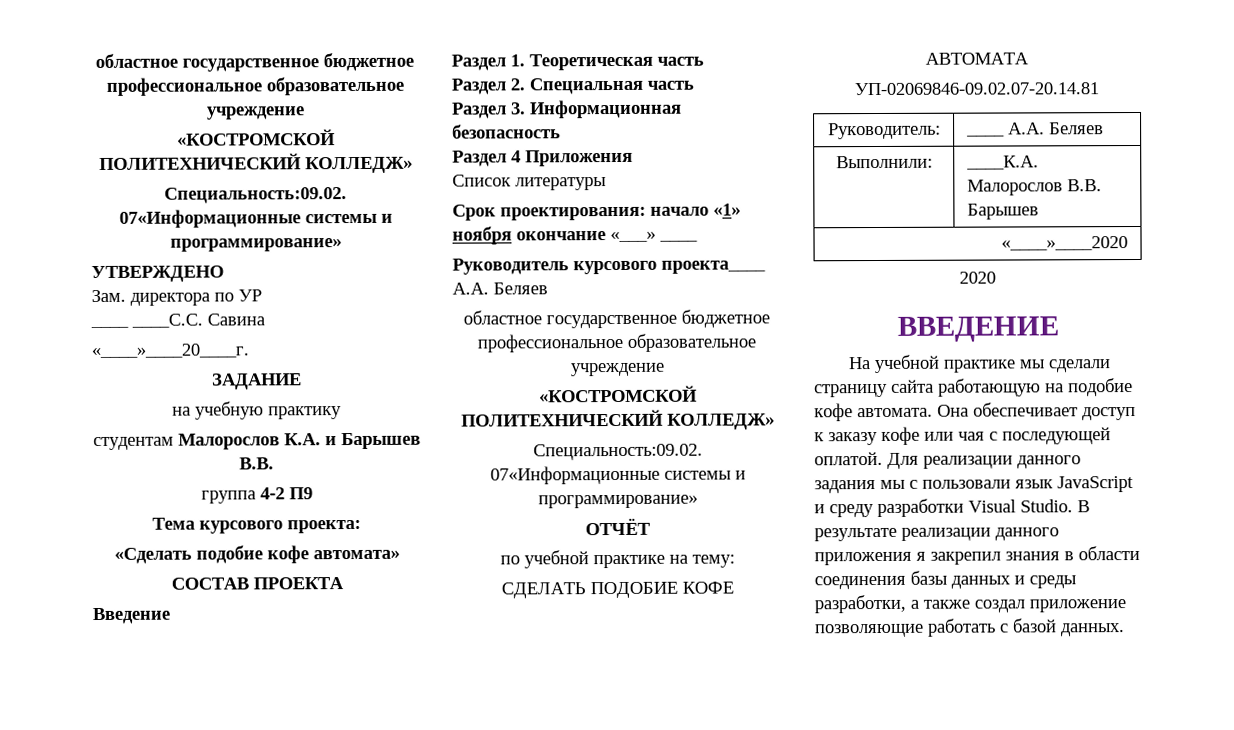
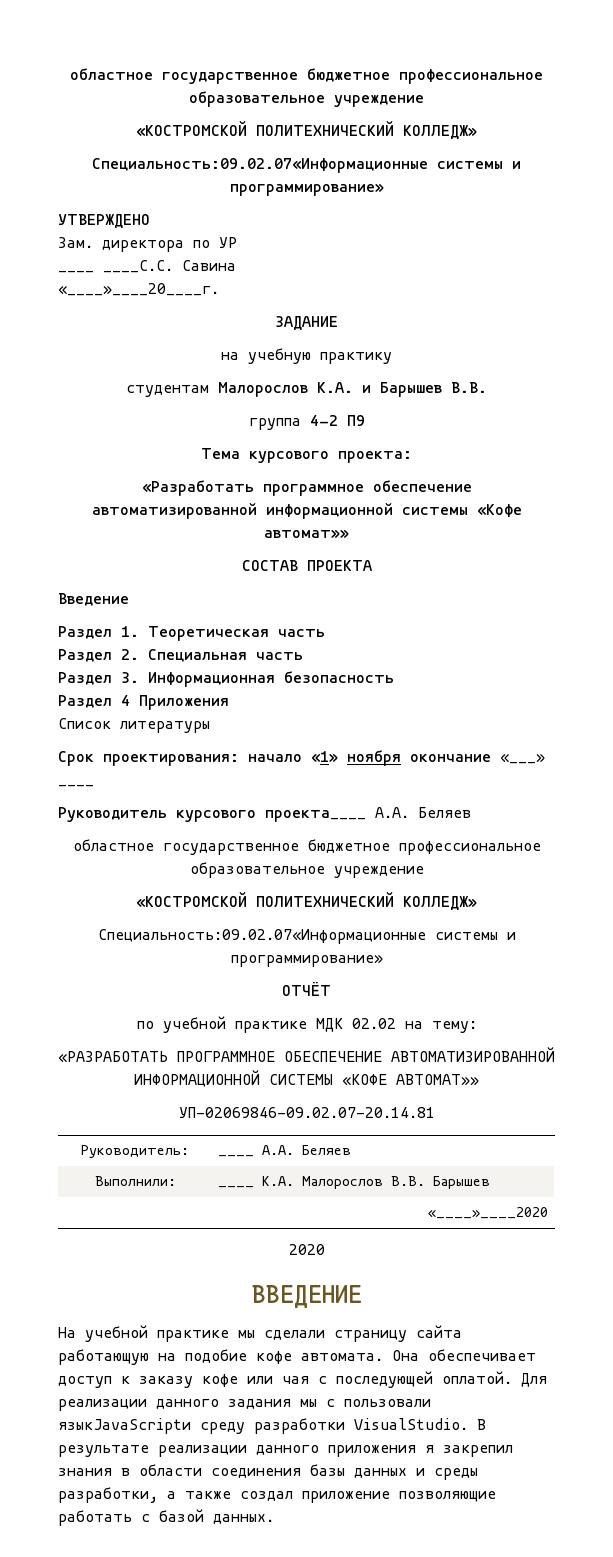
- «Сделать подобие кофе автомата»
+ «Разработать программное обеспечение автоматизированной информационной системы «Кофе автомат»»
- по учебной практике на тему:
+ по учебной практике МДК 02.02 на тему:
- СДЕЛАТЬ ПОДОБИЕ КОФЕ АВТОМАТА
+ «РАЗРАБОТАТЬ ПРОГРАММНОЕ ОБЕСПЕЧЕНИЕ АВТОМАТИЗИРОВАННОЙ ИНФОРМАЦИОННОЙ СИСТЕМЫ «КОФЕ АВТОМАТ»»
- Выполнили: | ____К.А. Малорослов В.В. Барышев
+ Выполнили: | ____ К.А. Малорослов В.В. Барышев
- Для реализации данного задания мы с пользовали язык JavaScript и среду разработки Visual Studio.
+ Для реализации данного задания мы с пользовали языкJavaScriptи среду разработки VisualStudio.

